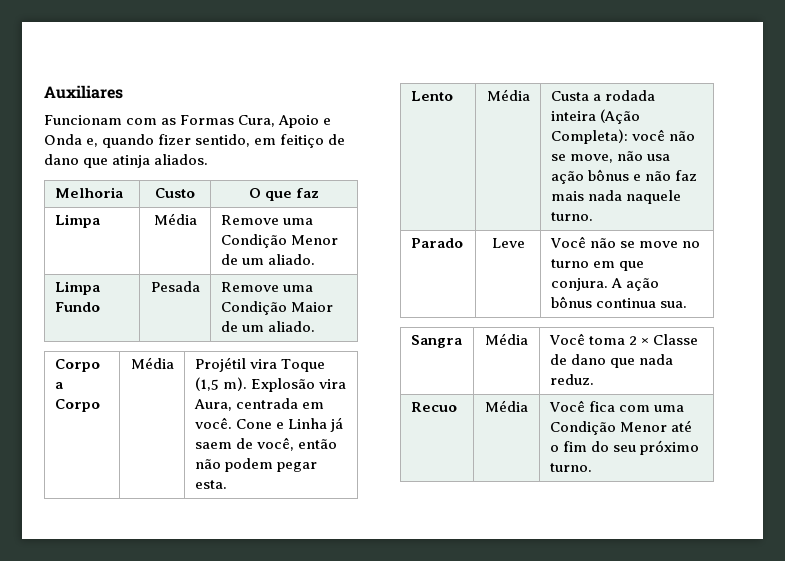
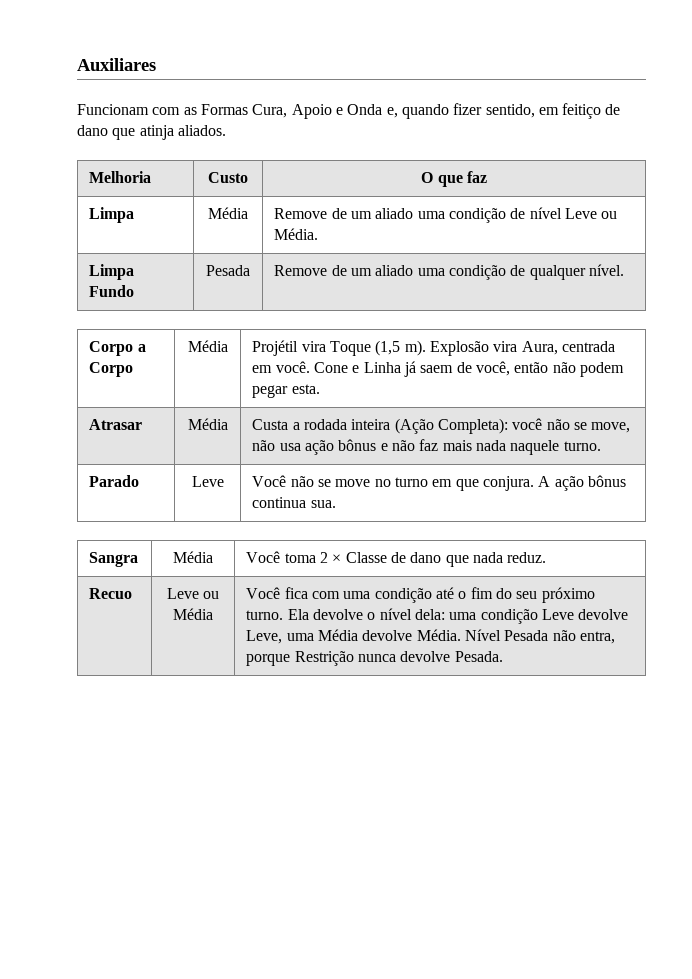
- Limpa | Média | Remove uma Condição Menor de um aliado.
- Limpa Fundo | Pesada | Remove uma Condição Maior de um aliado.
+ Limpa | Média | Remove de um aliado uma condição de nível Leve ou Média.
+ Limpa Fundo | Pesada | Remove de um aliado uma condição de qualquer nível.
- Lento | Média | Custa a rodada inteira (Ação Completa): você não se move, não usa ação bônus e não faz mais nada naquele turno.
+ Atrasar | Média | Custa a rodada inteira (Ação Completa): você não se move, não usa ação bônus e não faz mais nada naquele turno.
- Recuo | Média | Você fica com uma Condição Menor até o fim do seu próximo turno.
+ Recuo | Leve ou Média | Você fica com uma condição até o fim do seu próximo turno. Ela devolve o nível dela: uma condição Leve devolve Leve, uma Média devolve Média. Nível Pesada não entra, porque Restrição nunca devolve Pesada.

